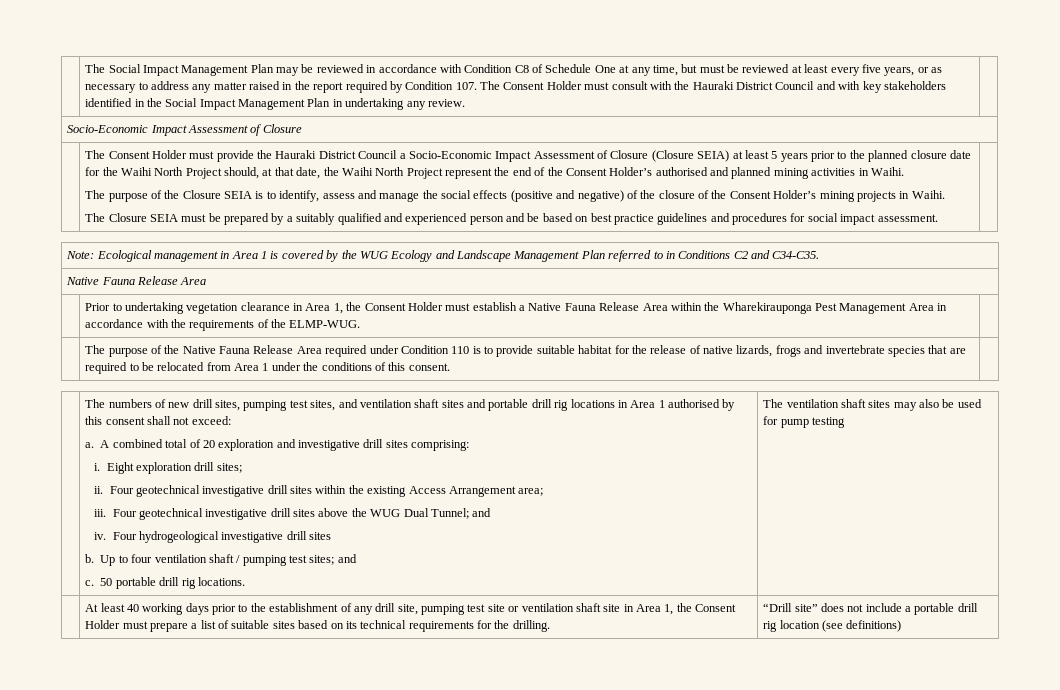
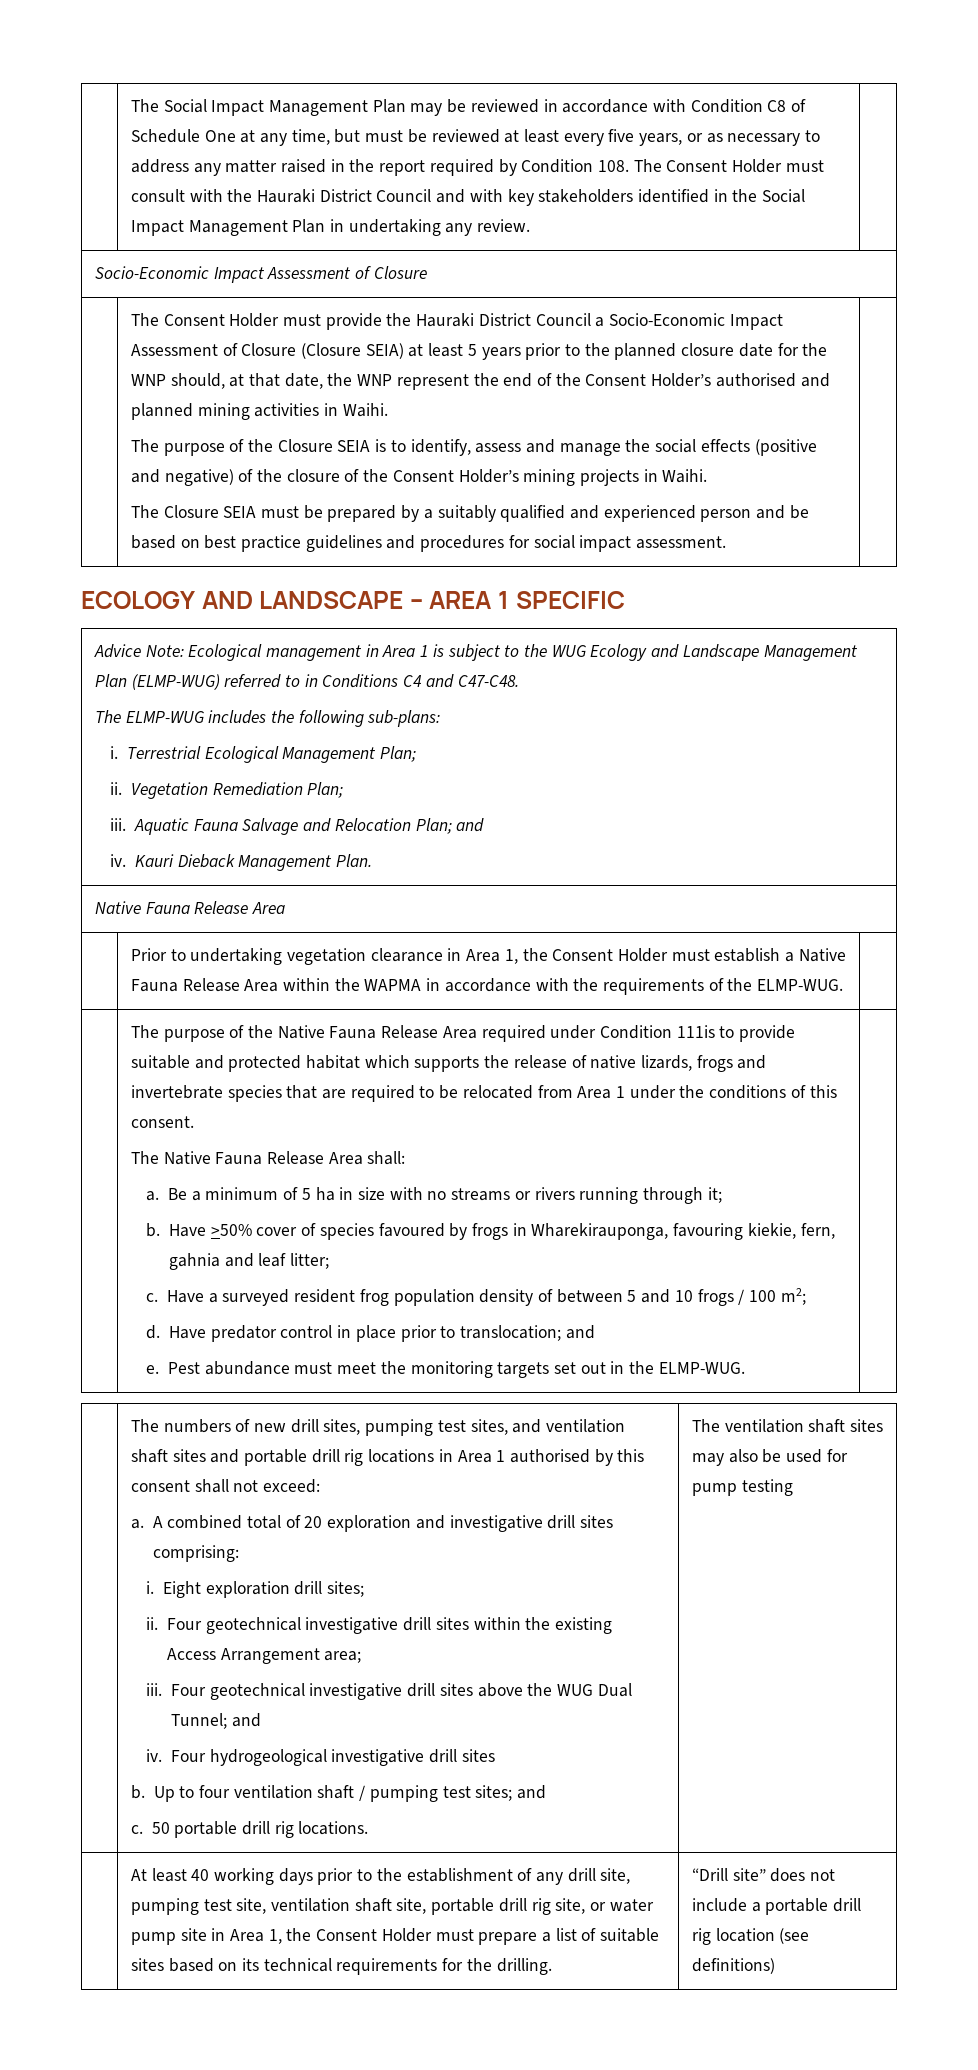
- The Social Impact Management Plan may be reviewed in accordance with Condition C8 of Schedule One at any time, but must be reviewed at least every five years, or as necessary to address any matter raised in the report required by Condition 107. The Consent Holder must consult with the Hauraki District Council and with key stakeholders identified in the Social Impact Management Plan in undertaking any review.
+ The Social Impact Management Plan may be reviewed in accordance with Condition C8 of Schedule One at any time, but must be reviewed at least every five years, or as necessary to address any matter raised in the report required by Condition 108. The Consent Holder must consult with the Hauraki District Council and with key stakeholders identified in the Social Impact Management Plan in undertaking any review.
- The Consent Holder must provide the Hauraki District Council a Socio-Economic Impact Assessment of Closure (Closure SEIA) at least 5 years prior to the planned closure date for the Waihi North Project should, at that date, the Waihi North Project represent the end of the Consent Holder’s authorised and planned mining activities in Waihi.
+ The Consent Holder must provide the Hauraki District Council a Socio-Economic Impact Assessment of Closure (Closure SEIA) at least 5 years prior to the planned closure date for the WNP should, at that date, the WNP represent the end of the Consent Holder’s authorised and planned mining activities in Waihi.
- Note: Ecological management in Area 1 is covered by the WUG Ecology and Landscape Management Plan referred to in Conditions C2 and C34-C35.
+ ECOLOGY AND LANDSCAPE – AREA 1 SPECIFIC
+ Advice Note: Ecological management in Area 1 is subject to the WUG Ecology and Landscape Management Plan (ELMP-WUG) referred to in Conditions C4 and C47-C48.
+ The ELMP-WUG includes the following sub-plans:
+ i. Terrestrial Ecological Management Plan;
+ ii. Vegetation Remediation Plan;
+ iii. Aquatic Fauna Salvage and Relocation Plan; and
+ iv. Kauri Dieback Management Plan.
- | Prior to undertaking vegetation clearance in Area 1, the Consent Holder must establish a Native Fauna Release Area within the Wharekirauponga Pest Management Area in accordance with the requirements of the ELMP-WUG. |
+ | Prior to undertaking vegetation clearance in Area 1, the Consent Holder must establish a Native Fauna Release Area within the WAPMA in accordance with the requirements of the ELMP-WUG. |
- The purpose of the Native Fauna Release Area required under Condition 110 is to provide suitable habitat for the release of native lizards, frogs and invertebrate species that are required to be relocated from Area 1 under the conditions of this consent.
+ The purpose of the Native Fauna Release Area required under Condition 111is to provide suitable and protected habitat which supports the release of native lizards, frogs and invertebrate species that are required to be relocated from Area 1 under the conditions of this consent.
+ The Native Fauna Release Area shall:
+ a. Be a minimum of 5 ha in size with no streams or rivers running through it;
+ b. Have >50% cover of species favoured by frogs in Wharekirauponga, favouring kiekie, fern, gahnia and leaf litter;
+ c. Have a surveyed resident frog population density of between 5 and 10 frogs / 100 m2;
+ d. Have predator control in place prior to translocation; and
+ e. Pest abundance must meet the monitoring targets set out in the ELMP-WUG.
- At least 40 working days prior to the establishment of any drill site, pumping test site or ventilation shaft site in Area 1, the Consent Holder must prepare a list of suitable sites based on its technical requirements for the drilling.
+ At least 40 working days prior to the establishment of any drill site, pumping test site, ventilation shaft site, portable drill rig site, or water pump site in Area 1, the Consent Holder must prepare a list of suitable sites based on its technical requirements for the drilling.

